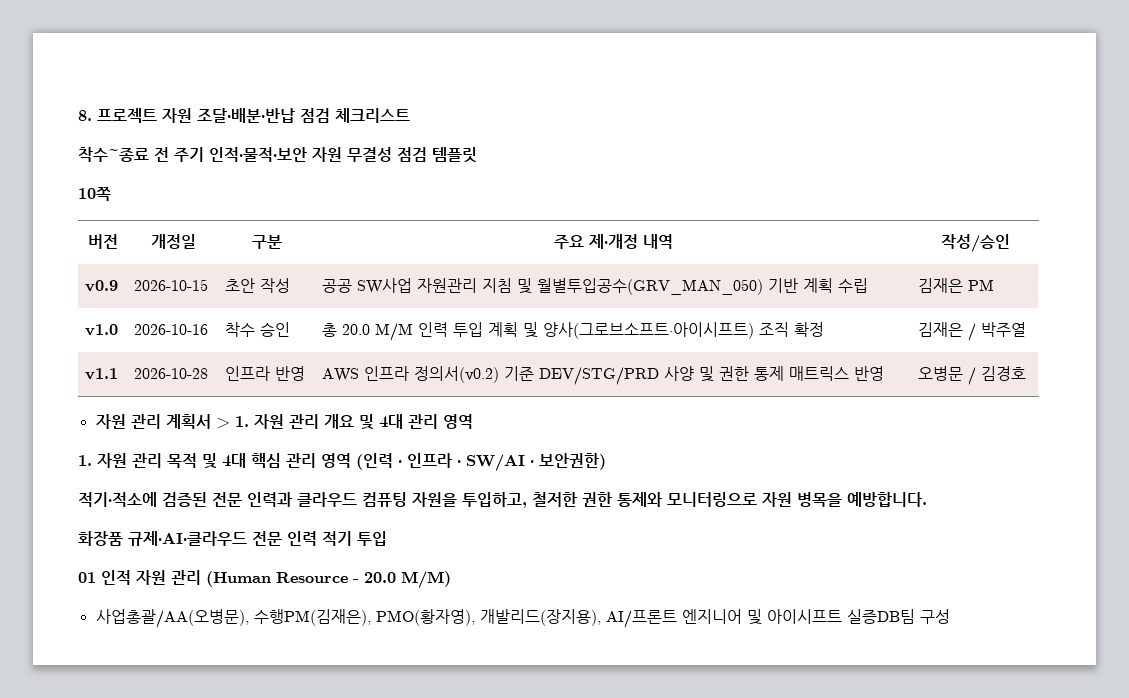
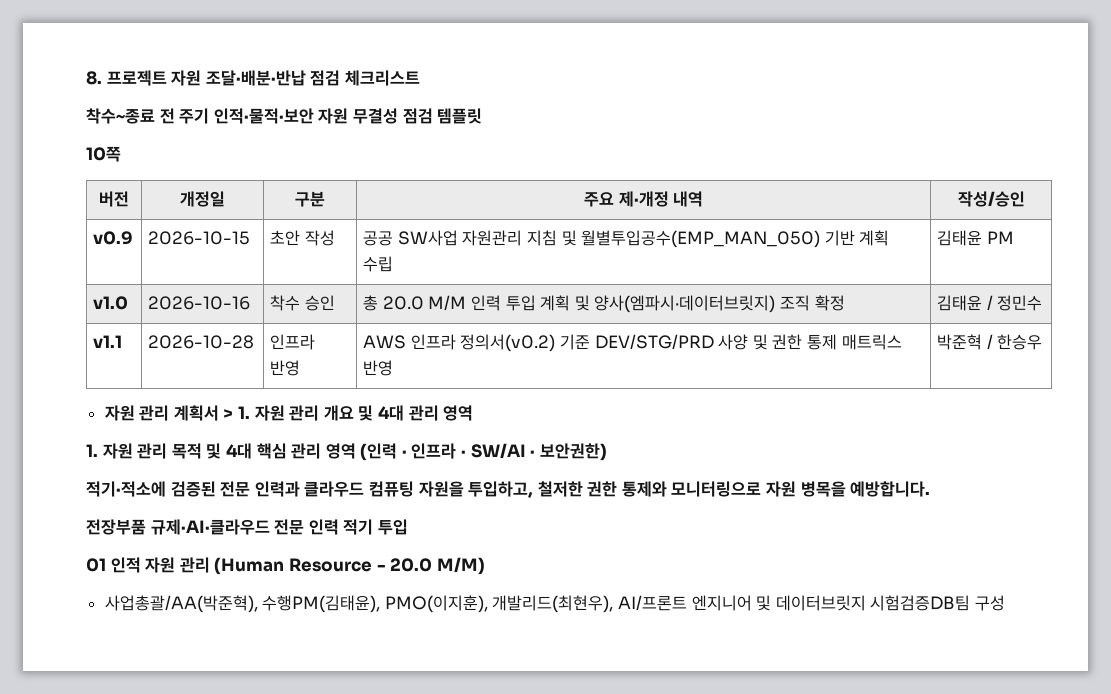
- v0.9 | 2026-10-15 | 초안 작성 | 공공 SW사업 자원관리 지침 및 월별투입공수(GRV_MAN_050) 기반 계획 수립 | 김재은 PM
+ v0.9 | 2026-10-15 | 초안 작성 | 공공 SW사업 자원관리 지침 및 월별투입공수(EMP_MAN_050) 기반 계획 수립 | 김태윤 PM
- v1.0 | 2026-10-16 | 착수 승인 | 총 20.0 M/M 인력 투입 계획 및 양사(그로브소프트·아이시프트) 조직 확정 | 김재은 / 박주열
+ v1.0 | 2026-10-16 | 착수 승인 | 총 20.0 M/M 인력 투입 계획 및 양사(엠파시·데이터브릿지) 조직 확정 | 김태윤 / 정민수
- v1.1 | 2026-10-28 | 인프라 반영 | AWS 인프라 정의서(v0.2) 기준 DEV/STG/PRD 사양 및 권한 통제 매트릭스 반영 | 오병문 / 김경호
+ v1.1 | 2026-10-28 | 인프라 반영 | AWS 인프라 정의서(v0.2) 기준 DEV/STG/PRD 사양 및 권한 통제 매트릭스 반영 | 박준혁 / 한승우
- 화장품 규제·AI·클라우드 전문 인력 적기 투입
+ 전장부품 규제·AI·클라우드 전문 인력 적기 투입
- 사업총괄/AA(오병문), 수행PM(김재은), PMO(황자영), 개발리드(장지용), AI/프론트 엔지니어 및 아이시프트 실증DB팀 구성
+ 사업총괄/AA(박준혁), 수행PM(김태윤), PMO(이지훈), 개발리드(최현우), AI/프론트 엔지니어 및 데이터브릿지 시험검증DB팀 구성

